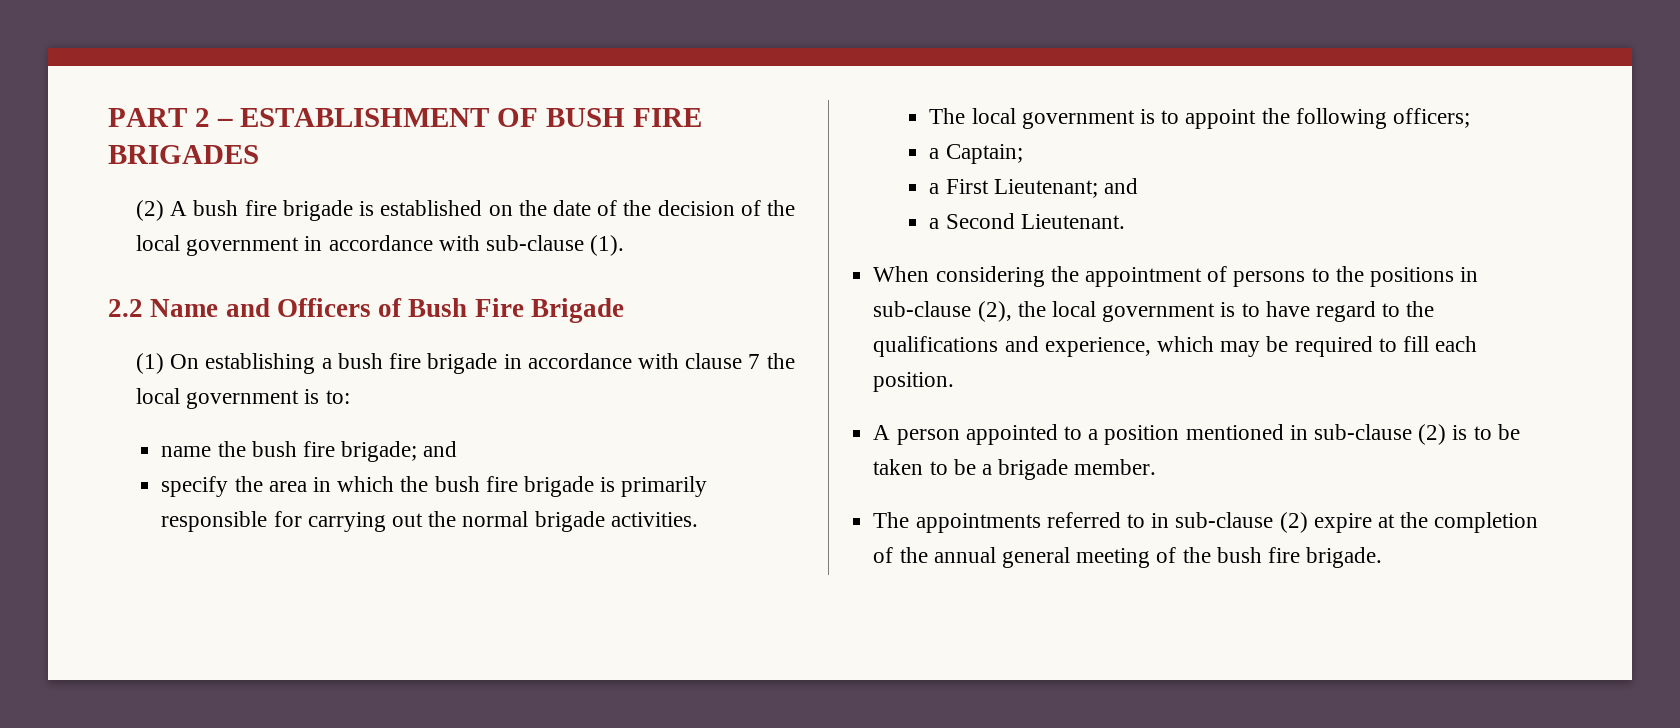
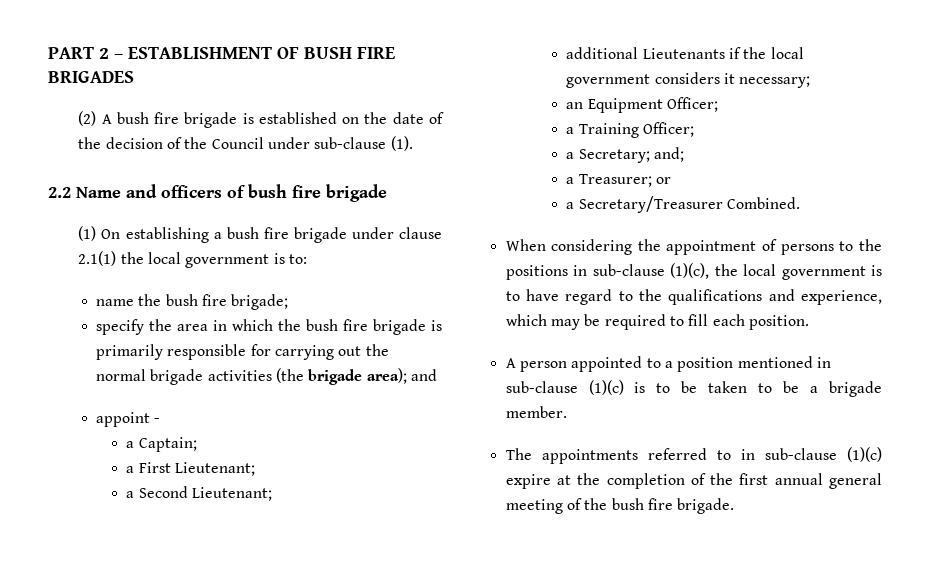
- (2) A bush fire brigade is established on the date of the decision of the local government in accordance with sub-clause (1).
+ (2) A bush fire brigade is established on the date of the decision of the Council under sub-clause (1).
- 2.2 Name and Officers of Bush Fire Brigade
+ 2.2 Name and officers of bush fire brigade
- (1) On establishing a bush fire brigade in accordance with clause 7 the local government is to:
+ (1) On establishing a bush fire brigade under clause 2.1(1) the local government is to:
- name the bush fire brigade; and
+ name the bush fire brigade;
- specify the area in which the bush fire brigade is primarily responsible for carrying out the normal brigade activities.
- The local government is to appoint the following officers;
+ specify the area in which the bush fire brigade is primarily responsible for carrying out the normal brigade activities (the brigade area); and
+ appoint -
- a First Lieutenant; and
+ a First Lieutenant;
- a Second Lieutenant.
+ a Second Lieutenant;
+ additional Lieutenants if the local government considers it necessary;
+ an Equipment Officer;
+ a Training Officer;
+ a Secretary; and;
+ a Treasurer; or
+ a Secretary/Treasurer Combined.
- When considering the appointment of persons to the positions in sub-clause (2), the local government is to have regard to the qualifications and experience, which may be required to fill each position.
+ When considering the appointment of persons to the positions in sub-clause (1)(c), the local government is to have regard to the qualifications and experience, which may be required to fill each position.
- A person appointed to a position mentioned in sub-clause (2) is to be taken to be a brigade member.
+ A person appointed to a position mentioned in sub-clause (1)(c) is to be taken to be a brigade member.
- The appointments referred to in sub-clause (2) expire at the completion of the annual general meeting of the bush fire brigade.
+ The appointments referred to in sub-clause (1)(c) expire at the completion of the first annual general meeting of the bush fire brigade.

